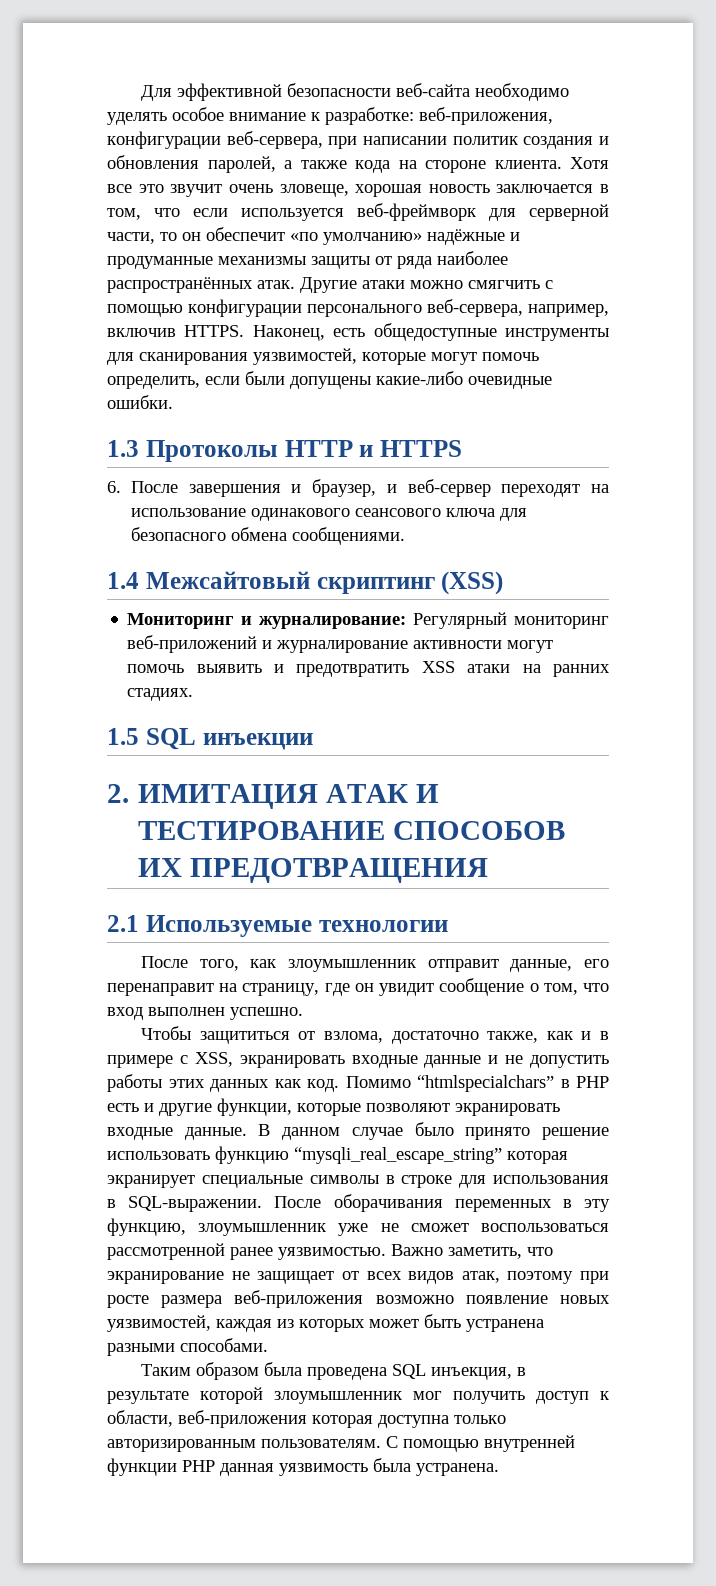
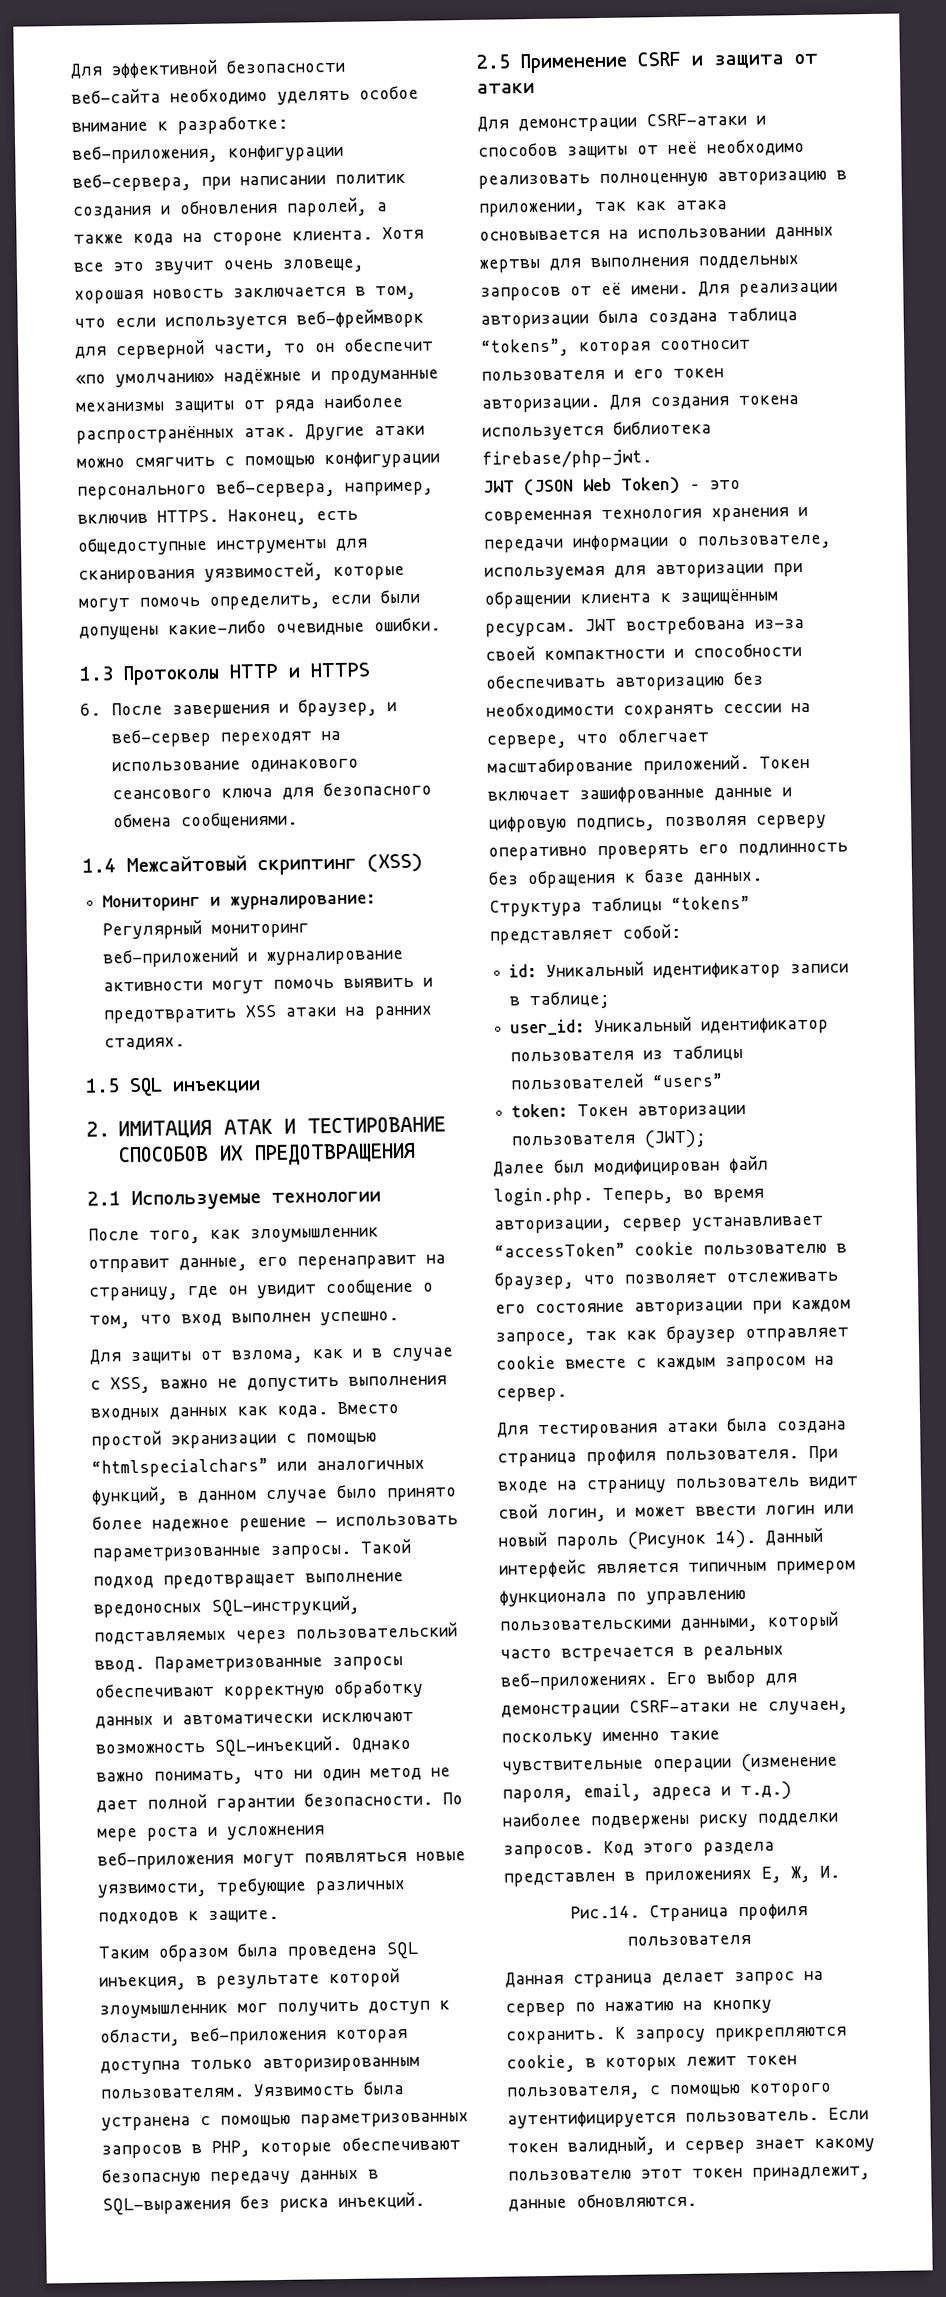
- Чтобы защититься от взлома, достаточно также, как и в примере с XSS, экранировать входные данные и не допустить работы этих данных как код. Помимо “htmlspecialchars” в PHP есть и другие функции, которые позволяют экранировать входные данные. В данном случае было принято решение использовать функцию “mysqli_real_escape_string” которая экранирует специальные символы в строке для использования в SQL-выражении. После оборачивания переменных в эту функцию, злоумышленник уже не сможет воспользоваться рассмотренной ранее уязвимостью. Важно заметить, что экранирование не защищает от всех видов атак, поэтому при росте размера веб-приложения возможно появление новых уязвимостей, каждая из которых может быть устранена разными способами.
+ Для защиты от взлома, как и в случае с XSS, важно не допустить выполнения входных данных как кода. Вместо простой экранизации с помощью “htmlspecialchars” или аналогичных функций, в данном случае было принято более надежное решение — использовать параметризованные запросы. Такой подход предотвращает выполнение вредоносных SQL-инструкций, подставляемых через пользовательский ввод. Параметризованные запросы обеспечивают корректную обработку данных и автоматически исключают возможность SQL-инъекций. Однако важно понимать, что ни один метод не дает полной гарантии безопасности. По мере роста и усложнения веб-приложения могут появляться новые уязвимости, требующие различных подходов к защите.
- С помощью внутренней функции PHP данная уязвимость была устранена.
+ Уязвимость была устранена с помощью параметризованных запросов в PHP, которые обеспечивают безопасную передачу данных в SQL-выражения без риска инъекций.
+ 2.5 Применение CSRF и защита от атаки
+ Для демонстрации CSRF-атаки и способов защиты от неё необходимо реализовать полноценную авторизацию в приложении, так как атака основывается на использовании данных жертвы для выполнения поддельных запросов от её имени. Для реализации авторизации была создана таблица “tokens”, которая соотносит пользователя и его токен авторизации. Для создания токена используется библиотека firebase/php-jwt.
+ JWT (JSON Web Token) – это современная технология хранения и передачи информации о пользователе, используемая для авторизации при обращении клиента к защищённым ресурсам. JWT востребована из-за своей компактности и способности обеспечивать авторизацию без необходимости сохранять сессии на сервере, что облегчает масштабирование приложений. Токен включает зашифрованные данные и цифровую подпись, позволяя серверу оперативно проверять его подлинность без обращения к базе данных. Структура таблицы “tokens” представляет собой:
+ id: Уникальный идентификатор записи в таблице;
+ user_id: Уникальный идентификатор пользователя из таблицы пользователей “users”
+ token: Токен авторизации пользователя (JWT);
+ Далее был модифицирован файл login.php. Теперь, во время авторизации, сервер устанавливает “accessToken” cookie пользователю в браузер, что позволяет отслеживать его состояние авторизации при каждом запросе, так как браузер отправляет cookie вместе с каждым запросом на сервер.
+ Для тестирования атаки была создана страница профиля пользователя. При входе на страницу пользователь видит свой логин, и может ввести логин или новый пароль (Рисунок 14). Данный интерфейс является типичным примером функционала по управлению пользовательскими данными, который часто встречается в реальных веб-приложениях. Его выбор для демонстрации CSRF-атаки не случаен, поскольку именно такие чувствительные операции (изменение пароля, email, адреса и т.д.) наиболее подвержены риску подделки запросов. Код этого раздела представлен в приложениях Е, Ж, И.
+ Рис.14. Страница профиля пользователя
+ Данная страница делает запрос на сервер по нажатию на кнопку сохранить. К запросу прикрепляются cookie, в которых лежит токен пользователя, с помощью которого аутентифицируется пользователь. Если токен валидный, и сервер знает какому пользователю этот токен принадлежит, данные обновляются.

